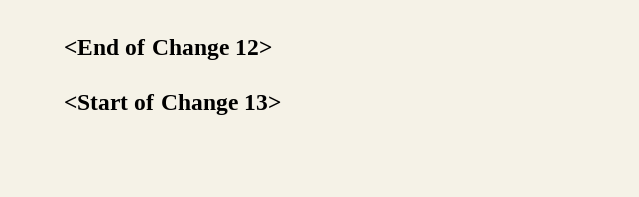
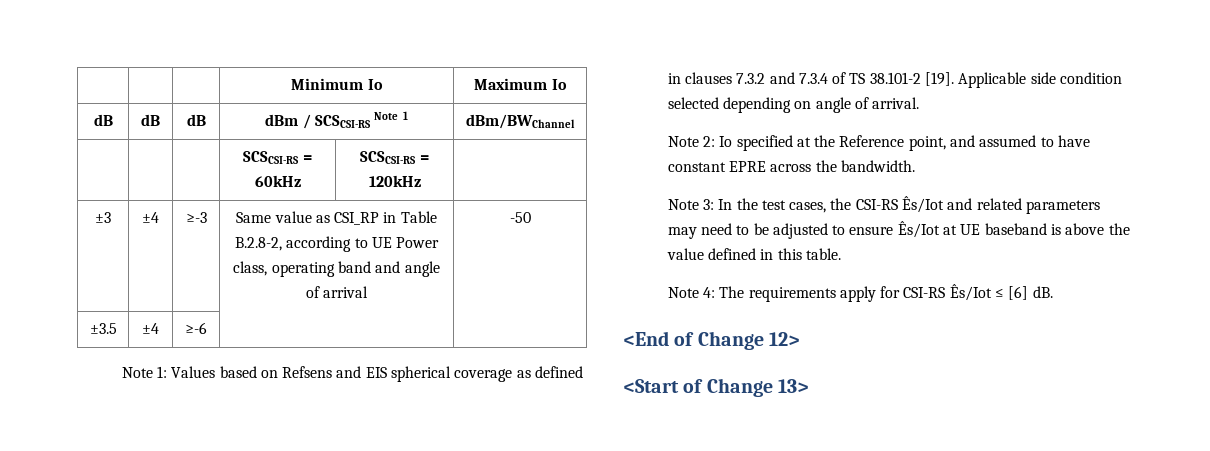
+ | | | Minimum Io | Maximum Io
+ dB | dB | dB | dBm / SCSCSI-RS Note 1 | dBm/BWChannel
+ | | | SCSCSI-RS = 60kHz | SCSCSI-RS = 120kHz |
+ ±3 | ±4 | ≥-3 | Same value as CSI_RP in Table B.2.8-2, according to UE Power class, operating band and angle of arrival | -50
+ ±3.5 | ±4 | ≥-6 | |
+ Note 1: Values based on Refsens and EIS spherical coverage as defined in clauses 7.3.2 and 7.3.4 of TS 38.101-2 [19]. Applicable side condition selected depending on angle of arrival.
+ Note 2: Io specified at the Reference point, and assumed to have constant EPRE across the bandwidth.
+ Note 3: In the test cases, the CSI-RS Ês/Iot and related parameters may need to be adjusted to ensure Ês/Iot at UE baseband is above the value defined in this table.
+ Note 4: The requirements apply for CSI-RS Ês/Iot ≤ [6] dB.

